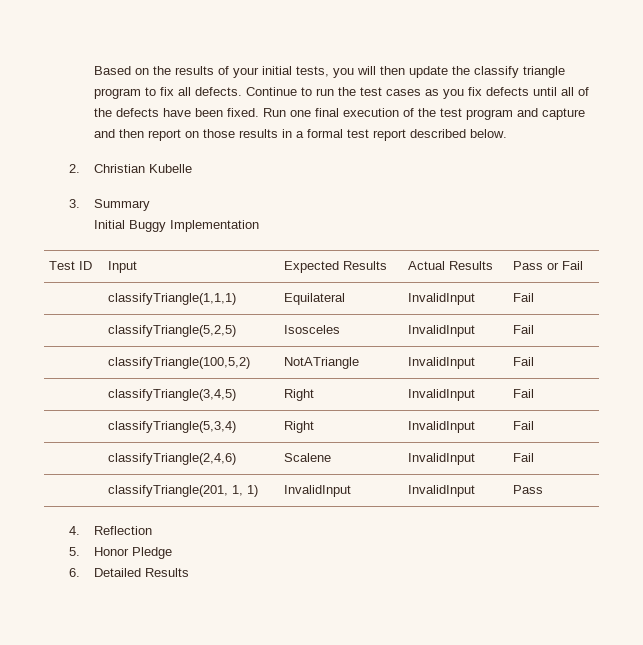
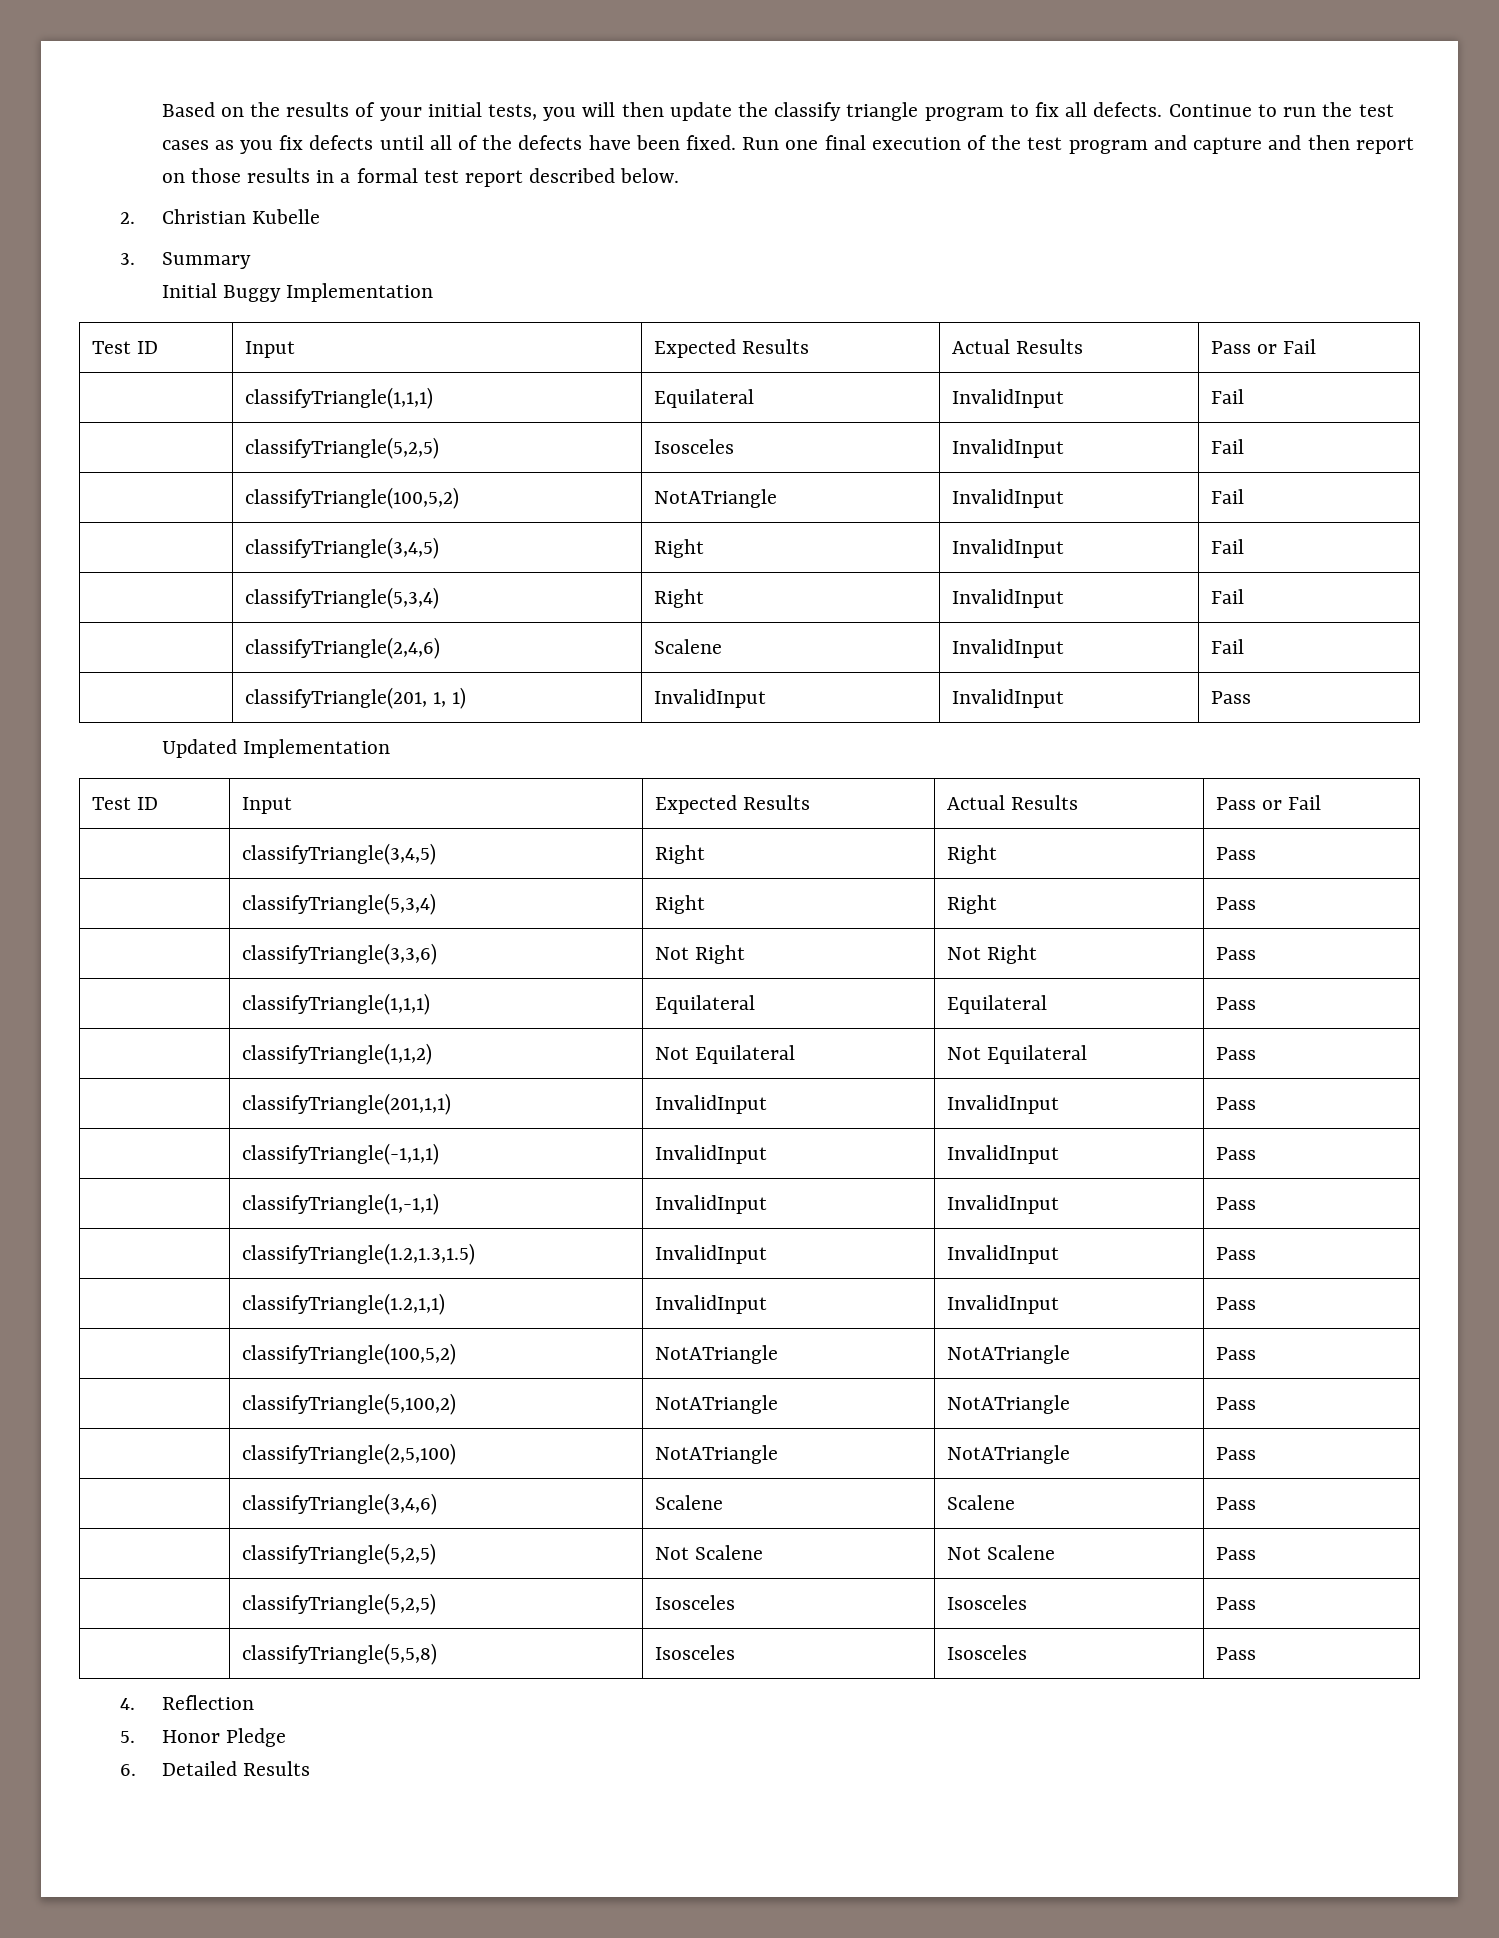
+ Updated Implementation
+ Test ID | Input | Expected Results | Actual Results | Pass or Fail
+ | classifyTriangle(3,4,5) | Right | Right | Pass
+ | classifyTriangle(5,3,4) | Right | Right | Pass
+ | classifyTriangle(3,3,6) | Not Right | Not Right | Pass
+ | classifyTriangle(1,1,1) | Equilateral | Equilateral | Pass
+ | classifyTriangle(1,1,2) | Not Equilateral | Not Equilateral | Pass
+ | classifyTriangle(201,1,1) | InvalidInput | InvalidInput | Pass
+ | classifyTriangle(-1,1,1) | InvalidInput | InvalidInput | Pass
+ | classifyTriangle(1,-1,1) | InvalidInput | InvalidInput | Pass
+ | classifyTriangle(1.2,1.3,1.5) | InvalidInput | InvalidInput | Pass
+ | classifyTriangle(1.2,1,1) | InvalidInput | InvalidInput | Pass
+ | classifyTriangle(100,5,2) | NotATriangle | NotATriangle | Pass
+ | classifyTriangle(5,100,2) | NotATriangle | NotATriangle | Pass
+ | classifyTriangle(2,5,100) | NotATriangle | NotATriangle | Pass
+ | classifyTriangle(3,4,6) | Scalene | Scalene | Pass
+ | classifyTriangle(5,2,5) | Not Scalene | Not Scalene | Pass
+ | classifyTriangle(5,2,5) | Isosceles | Isosceles | Pass
+ | classifyTriangle(5,5,8) | Isosceles | Isosceles | Pass

